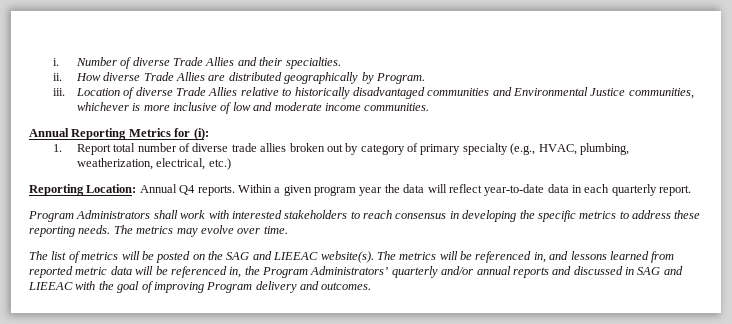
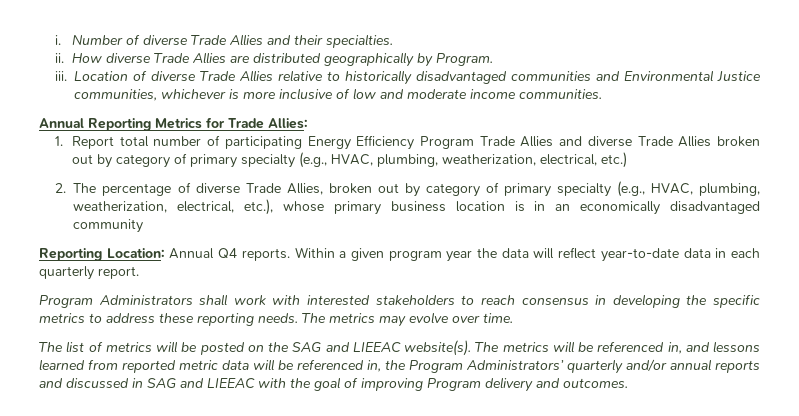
- Annual Reporting Metrics for (i):
+ Annual Reporting Metrics for Trade Allies:
- 1. Report total number of diverse trade allies broken out by category of primary specialty (e.g., HVAC, plumbing, weatherization, electrical, etc.)
+ 1. Report total number of participating Energy Efficiency Program Trade Allies and diverse Trade Allies broken out by category of primary specialty (e.g., HVAC, plumbing, weatherization, electrical, etc.)
+ 2. The percentage of diverse Trade Allies, broken out by category of primary specialty (e.g., HVAC, plumbing, weatherization, electrical, etc.), whose primary business location is in an economically disadvantaged community

